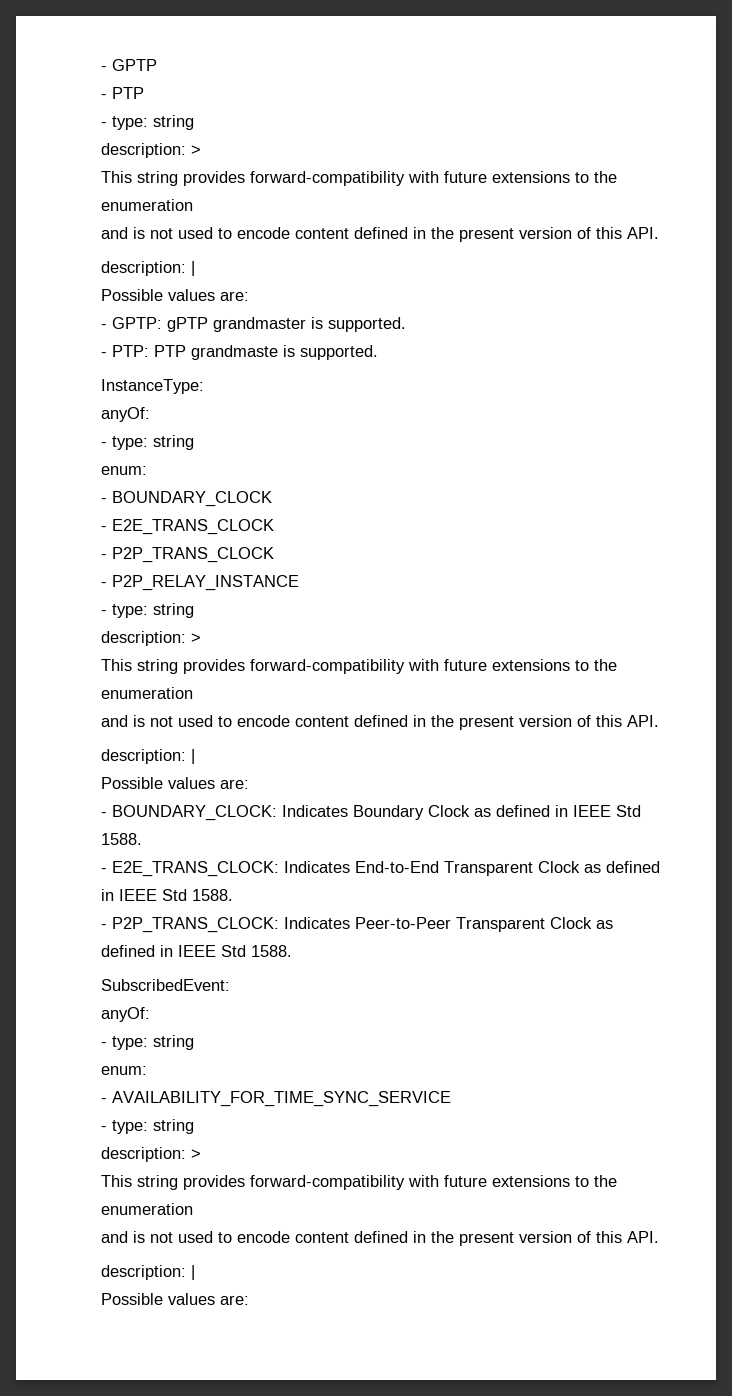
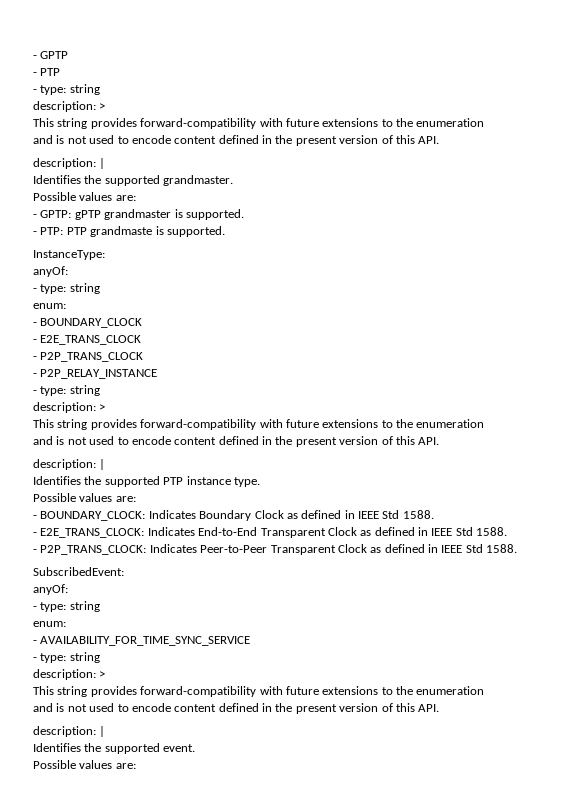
+ Identifies the supported grandmaster.
+ Identifies the supported PTP instance type.
+ Identifies the supported event.

